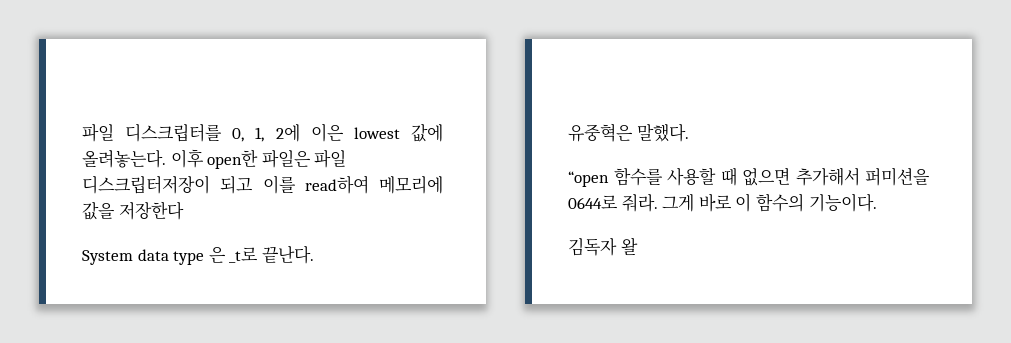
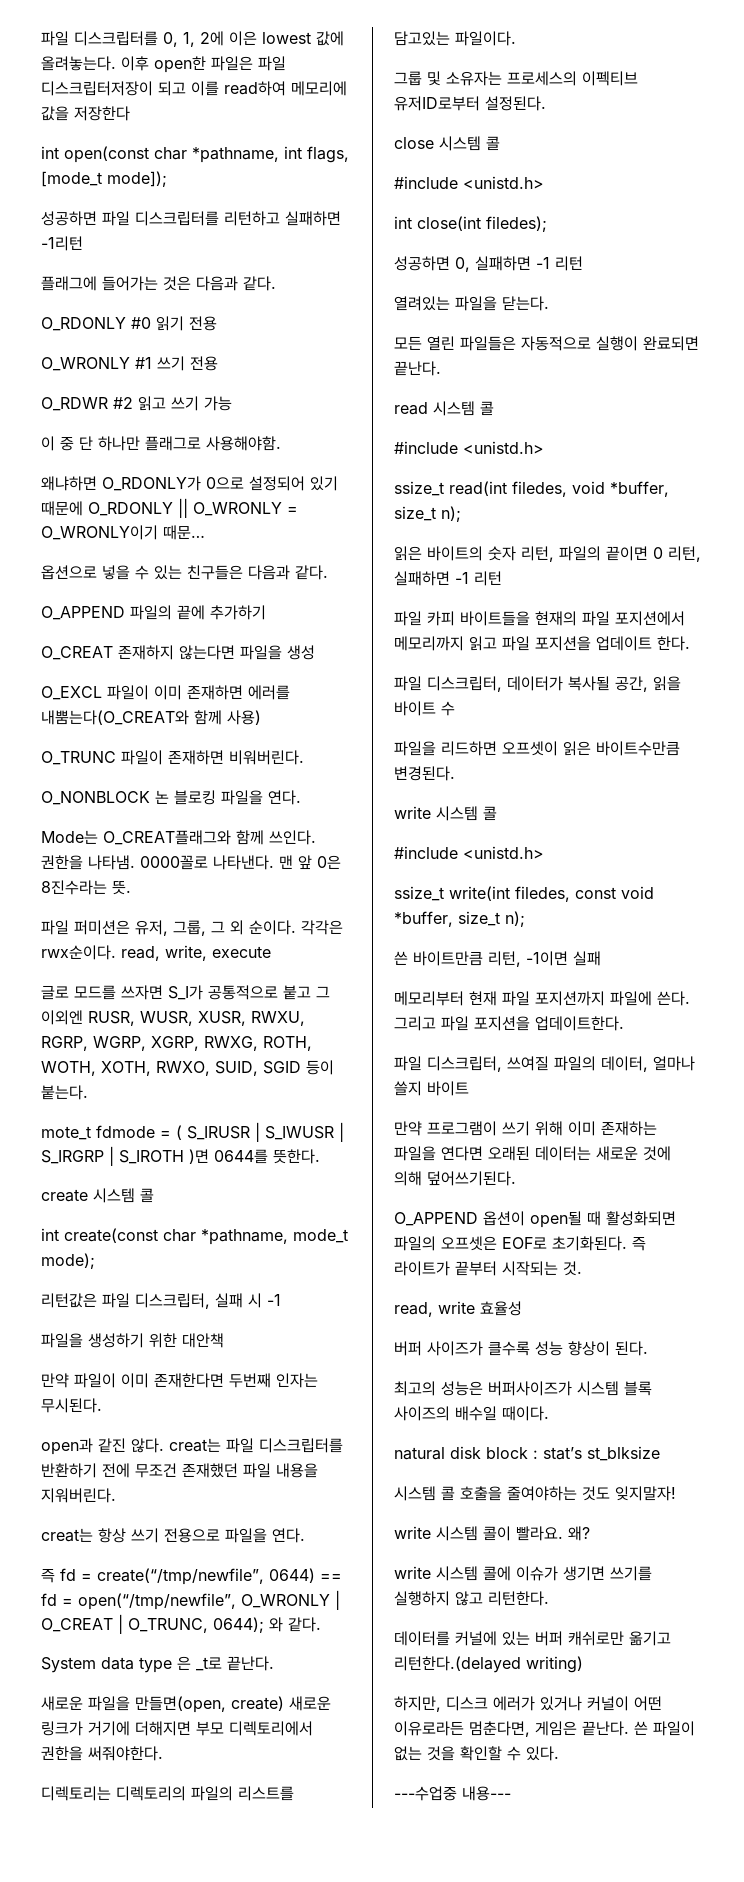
+ int open(const char *pathname, int flags, [mode_t mode]);
+ 성공하면 파일 디스크립터를 리턴하고 실패하면 -1리턴
+ 플래그에 들어가는 것은 다음과 같다.
+ O_RDONLY #0 읽기 전용
+ O_WRONLY #1 쓰기 전용
+ O_RDWR #2 읽고 쓰기 가능
+ 이 중 단 하나만 플래그로 사용해야함.
+ 왜냐하면 O_RDONLY가 0으로 설정되어 있기 때문에 O_RDONLY || O_WRONLY = O_WRONLY이기 때문…
+ 옵션으로 넣을 수 있는 친구들은 다음과 같다.
+ O_APPEND 파일의 끝에 추가하기
+ O_CREAT 존재하지 않는다면 파일을 생성
+ O_EXCL 파일이 이미 존재하면 에러를 내뿜는다(O_CREAT와 함께 사용)
+ O_TRUNC 파일이 존재하면 비워버린다.
+ O_NONBLOCK 논 블로킹 파일을 연다.
+ Mode는 O_CREAT플래그와 함께 쓰인다. 권한을 나타냄. 0000꼴로 나타낸다. 맨 앞 0은 8진수라는 뜻.
+ 파일 퍼미션은 유저, 그룹, 그 외 순이다. 각각은 rwx순이다. read, write, execute
+ 글로 모드를 쓰자면 S_I가 공통적으로 붙고 그 이외엔 RUSR, WUSR, XUSR, RWXU, RGRP, WGRP, XGRP, RWXG, ROTH, WOTH, XOTH, RWXO, SUID, SGID 등이 붙는다.
+ mote_t fdmode = ( S_IRUSR | S_IWUSR | S_IRGRP | S_IROTH )면 0644를 뜻한다.
+ create 시스템 콜
+ int create(const char *pathname, mode_t mode);
+ 리턴값은 파일 디스크립터, 실패 시 -1
+ 파일을 생성하기 위한 대안책
+ 만약 파일이 이미 존재한다면 두번째 인자는 무시된다.
+ open과 같진 않다. creat는 파일 디스크립터를 반환하기 전에 무조건 존재했던 파일 내용을 지워버린다.
+ creat는 항상 쓰기 전용으로 파일을 연다.
+ 즉 fd = create(“/tmp/newfile”, 0644) == fd = open(“/tmp/newfile”, O_WRONLY | O_CREAT | O_TRUNC, 0644); 와 같다.
- 유중혁은 말했다.
- “open 함수를 사용할 때 없으면 추가해서 퍼미션을 0644로 줘라. 그게 바로 이 함수의 기능이다.
- 김독자 왈
+ 새로운 파일을 만들면(open, create) 새로운 링크가 거기에 더해지면 부모 디렉토리에서 권한을 써줘야한다.
+ 디렉토리는 디렉토리의 파일의 리스트를 담고있는 파일이다.
+ 그룹 및 소유자는 프로세스의 이펙티브 유저ID로부터 설정된다.
+ close 시스템 콜
+ #include <unistd.h>
+ int close(int filedes);
+ 성공하면 0, 실패하면 -1 리턴
+ 열려있는 파일을 닫는다.
+ 모든 열린 파일들은 자동적으로 실행이 완료되면 끝난다.
+ read 시스템 콜
+ #include <unistd.h>
+ ssize_t read(int filedes, void *buffer, size_t n);
+ 읽은 바이트의 숫자 리턴, 파일의 끝이면 0 리턴, 실패하면 -1 리턴
+ 파일 카피 바이트들을 현재의 파일 포지션에서 메모리까지 읽고 파일 포지션을 업데이트 한다.
+ 파일 디스크립터, 데이터가 복사될 공간, 읽을 바이트 수
+ 파일을 리드하면 오프셋이 읽은 바이트수만큼 변경된다.
+ write 시스템 콜
+ #include <unistd.h>
+ ssize_t write(int filedes, const void *buffer, size_t n);
+ 쓴 바이트만큼 리턴, -1이면 실패
+ 메모리부터 현재 파일 포지션까지 파일에 쓴다. 그리고 파일 포지션을 업데이트한다.
+ 파일 디스크립터, 쓰여질 파일의 데이터, 얼마나 쓸지 바이트
+ 만약 프로그램이 쓰기 위해 이미 존재하는 파일을 연다면 오래된 데이터는 새로운 것에 의해 덮어쓰기된다.
+ O_APPEND 옵션이 open될 때 활성화되면 파일의 오프셋은 EOF로 초기화된다. 즉 라이트가 끝부터 시작되는 것.
+ read, write 효율성
+ 버퍼 사이즈가 클수록 성능 향상이 된다.
+ 최고의 성능은 버퍼사이즈가 시스템 블록 사이즈의 배수일 때이다.
+ natural disk block : stat’s st_blksize
+ 시스템 콜 호출을 줄여야하는 것도 잊지말자!
+ write 시스템 콜이 빨라요. 왜?
+ write 시스템 콜에 이슈가 생기면 쓰기를 실행하지 않고 리턴한다.
+ 데이터를 커널에 있는 버퍼 캐쉬로만 옮기고 리턴한다.(delayed writing)
+ 하지만, 디스크 에러가 있거나 커널이 어떤 이유로라든 멈춘다면, 게임은 끝난다. 쓴 파일이 없는 것을 확인할 수 있다.
+ ---수업중 내용---

